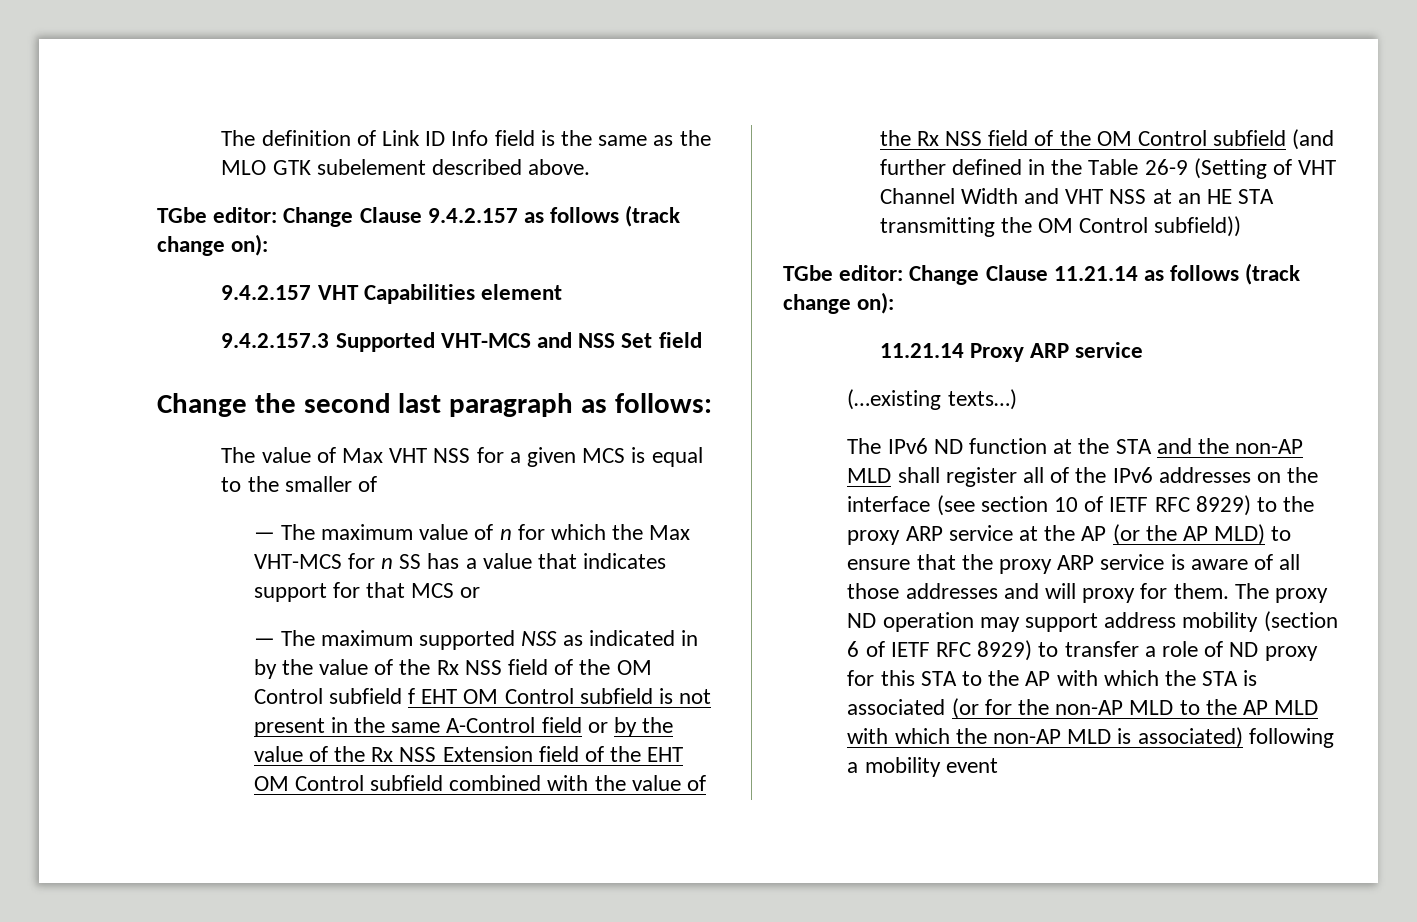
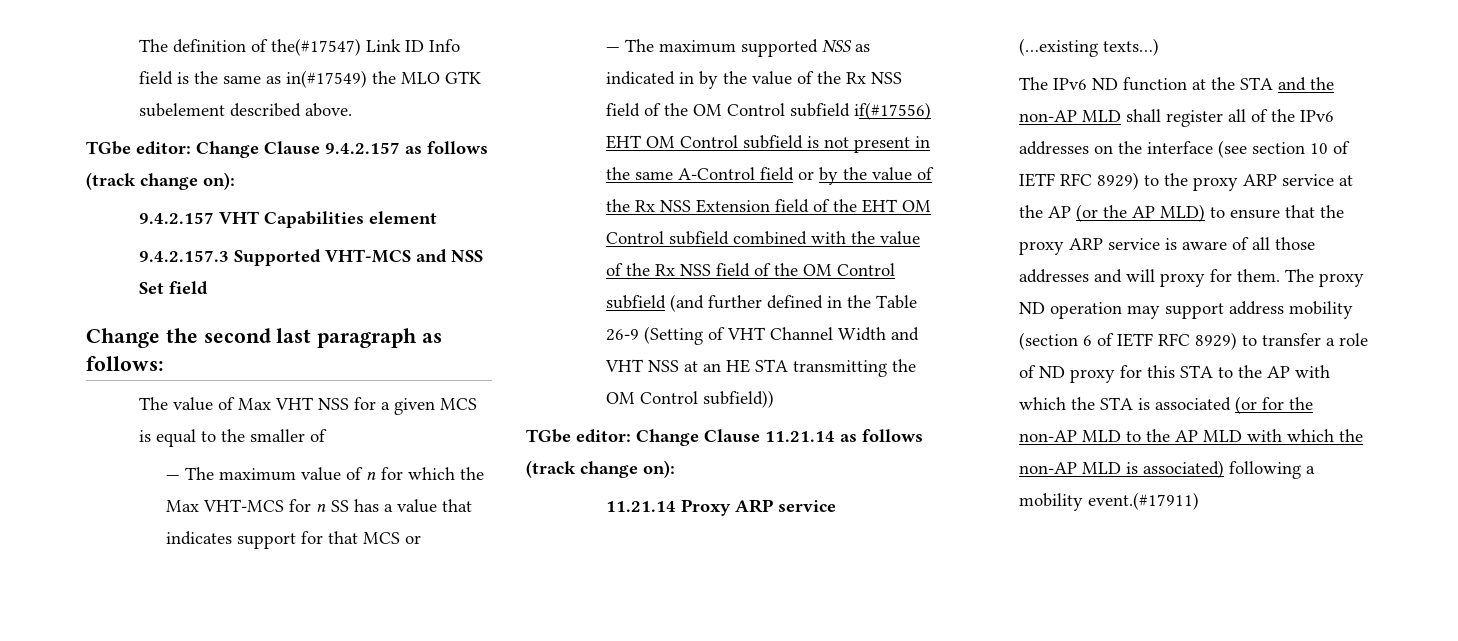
- The definition of Link ID Info field is the same as the MLO GTK subelement described above.
+ The definition of the(#17547) Link ID Info field is the same as in(#17549) the MLO GTK subelement described above.
- — The maximum supported NSS as indicated in by the value of the Rx NSS field of the OM Control subfield f EHT OM Control subfield is not present in the same A-Control field or by the value of the Rx NSS Extension field of the EHT OM Control subfield combined with the value of the Rx NSS field of the OM Control subfield (and further defined in the Table 26-9 (Setting of VHT Channel Width and VHT NSS at an HE STA transmitting the OM Control subfield))
+ — The maximum supported NSS as indicated in by the value of the Rx NSS field of the OM Control subfield if(#17556) EHT OM Control subfield is not present in the same A-Control field or by the value of the Rx NSS Extension field of the EHT OM Control subfield combined with the value of the Rx NSS field of the OM Control subfield (and further defined in the Table 26-9 (Setting of VHT Channel Width and VHT NSS at an HE STA transmitting the OM Control subfield))
- The proxy ND operation may support address mobility (section 6 of IETF RFC 8929) to transfer a role of ND proxy for this STA to the AP with which the STA is associated (or for the non-AP MLD to the AP MLD with which the non-AP MLD is associated) following a mobility event
+ The proxy ND operation may support address mobility (section 6 of IETF RFC 8929) to transfer a role of ND proxy for this STA to the AP with which the STA is associated (or for the non-AP MLD to the AP MLD with which the non-AP MLD is associated) following a mobility event.(#17911)

